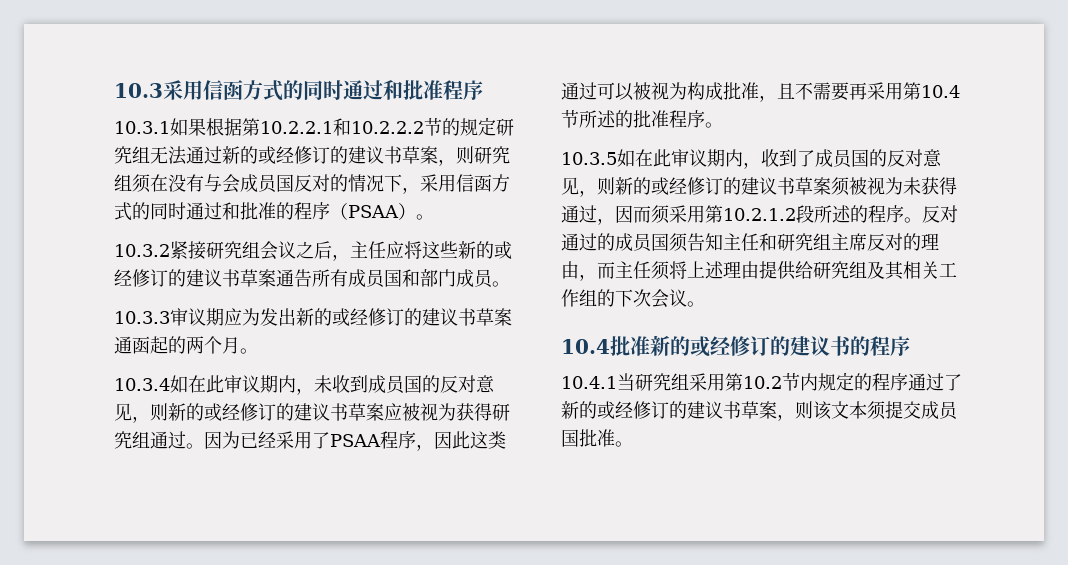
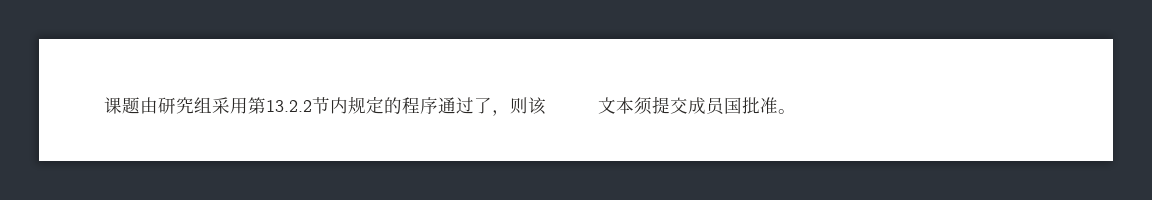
- 10.3采用信函方式的同时通过和批准程序
- 10.3.1如果根据第10.2.2.1和10.2.2.2节的规定研究组无法通过新的或经修订的建议书草案，则研究组须在没有与会成员国反对的情况下，采用信函方式的同时通过和批准的程序（PSAA）。
- 10.3.2紧接研究组会议之后，主任应将这些新的或经修订的建议书草案通告所有成员国和部门成员。
- 10.3.3审议期应为发出新的或经修订的建议书草案通函起的两个月。
- 10.3.4如在此审议期内，未收到成员国的反对意见，则新的或经修订的建议书草案应被视为获得研究组通过。因为已经采用了PSAA程序，因此这类通过可以被视为构成批准，且不需要再采用第10.4节所述的批准程序。
- 10.3.5如在此审议期内，收到了成员国的反对意见，则新的或经修订的建议书草案须被视为未获得通过，因而须采用第10.2.1.2段所述的程序。反对通过的成员国须告知主任和研究组主席反对的理由，而主任须将上述理由提供给研究组及其相关工作组的下次会议。
- 10.4批准新的或经修订的建议书的程序
- 10.4.1当研究组采用第10.2节内规定的程序通过了新的或经修订的建议书草案，则该文本须提交成员国批准。
+ 课题由研究组采用第13.2.2节内规定的程序通过了，则该文本须提交成员国批准。

